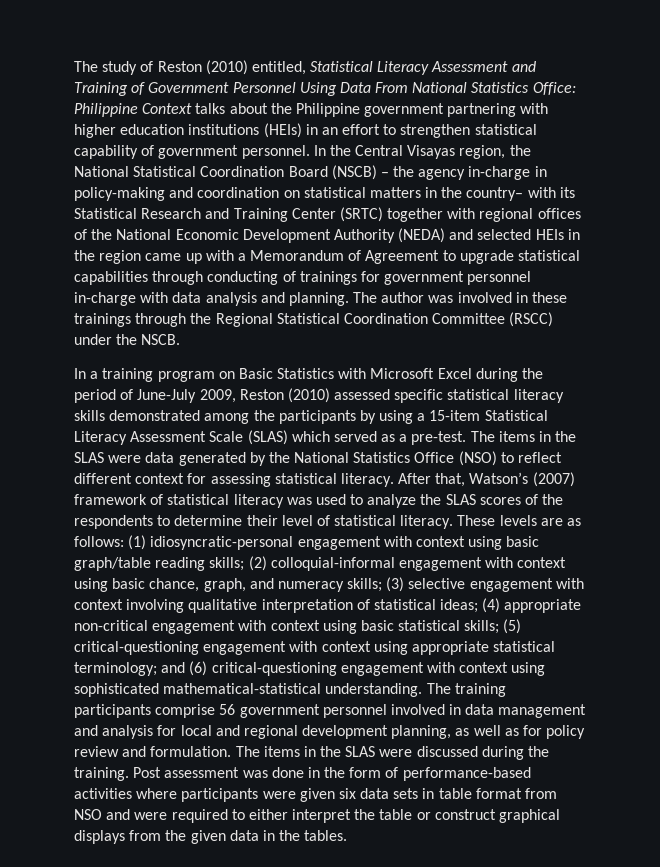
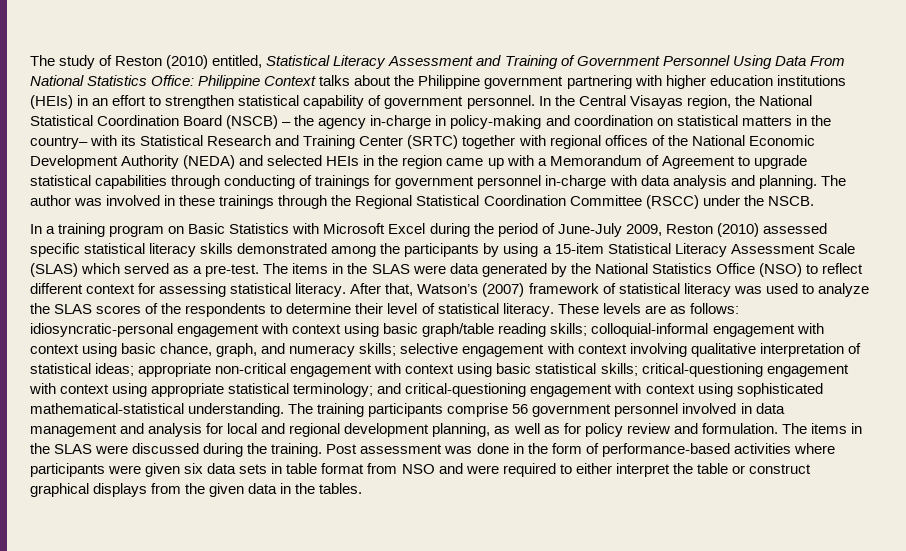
- (1) idiosyncratic-personal engagement with context using basic graph/table reading skills;
+ idiosyncratic-personal engagement with context using basic graph/table reading skills;
- (2) colloquial-informal engagement with context using basic chance, graph, and numeracy skills;
+ colloquial-informal engagement with context using basic chance, graph, and numeracy skills;
- (3) selective engagement with context involving qualitative interpretation of statistical ideas;
+ selective engagement with context involving qualitative interpretation of statistical ideas;
- (4) appropriate non-critical engagement with context using basic statistical skills;
+ appropriate non-critical engagement with context using basic statistical skills;
- (5) critical-questioning engagement with context using appropriate statistical terminology;
+ critical-questioning engagement with context using appropriate statistical terminology;
- and (6) critical-questioning engagement with context using sophisticated mathematical-statistical understanding.
+ and critical-questioning engagement with context using sophisticated mathematical-statistical understanding.

